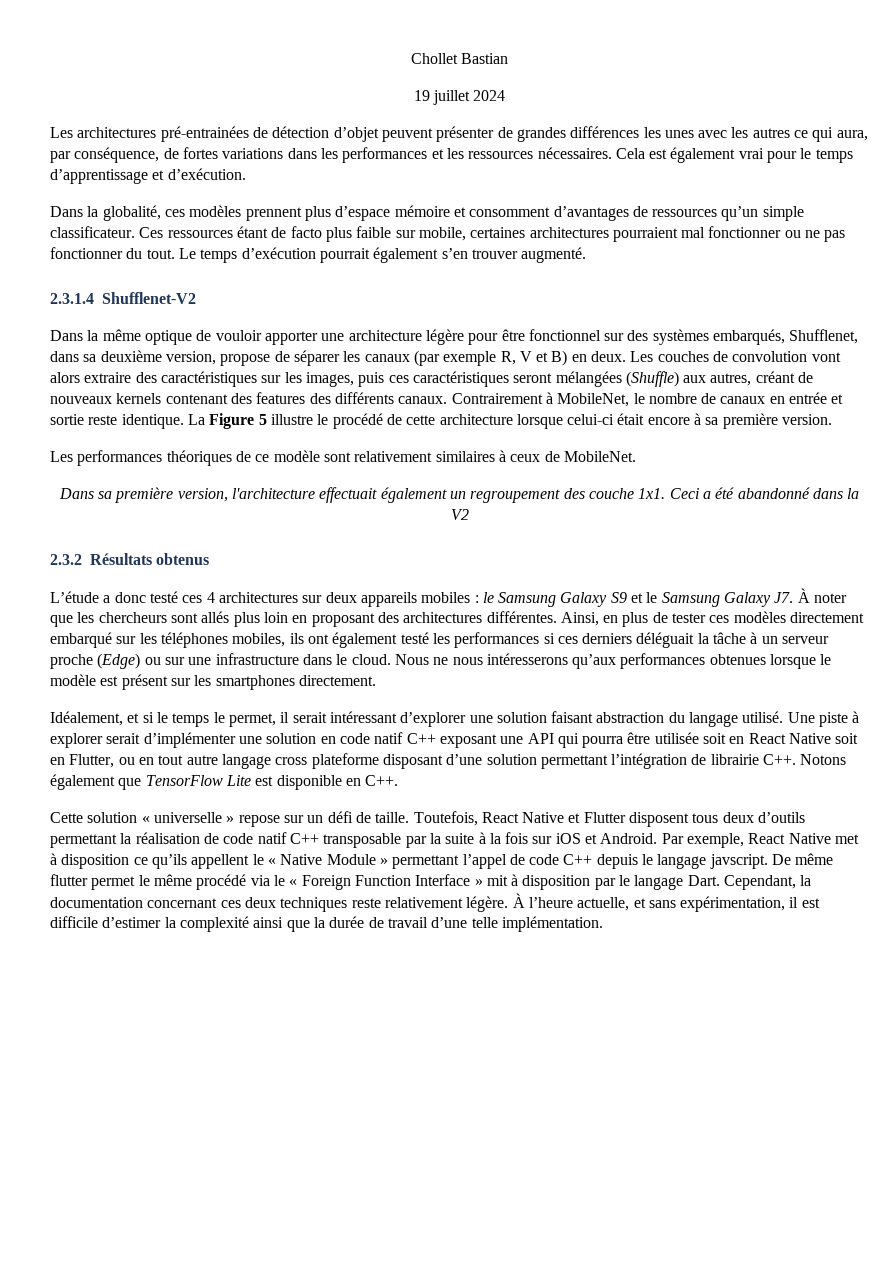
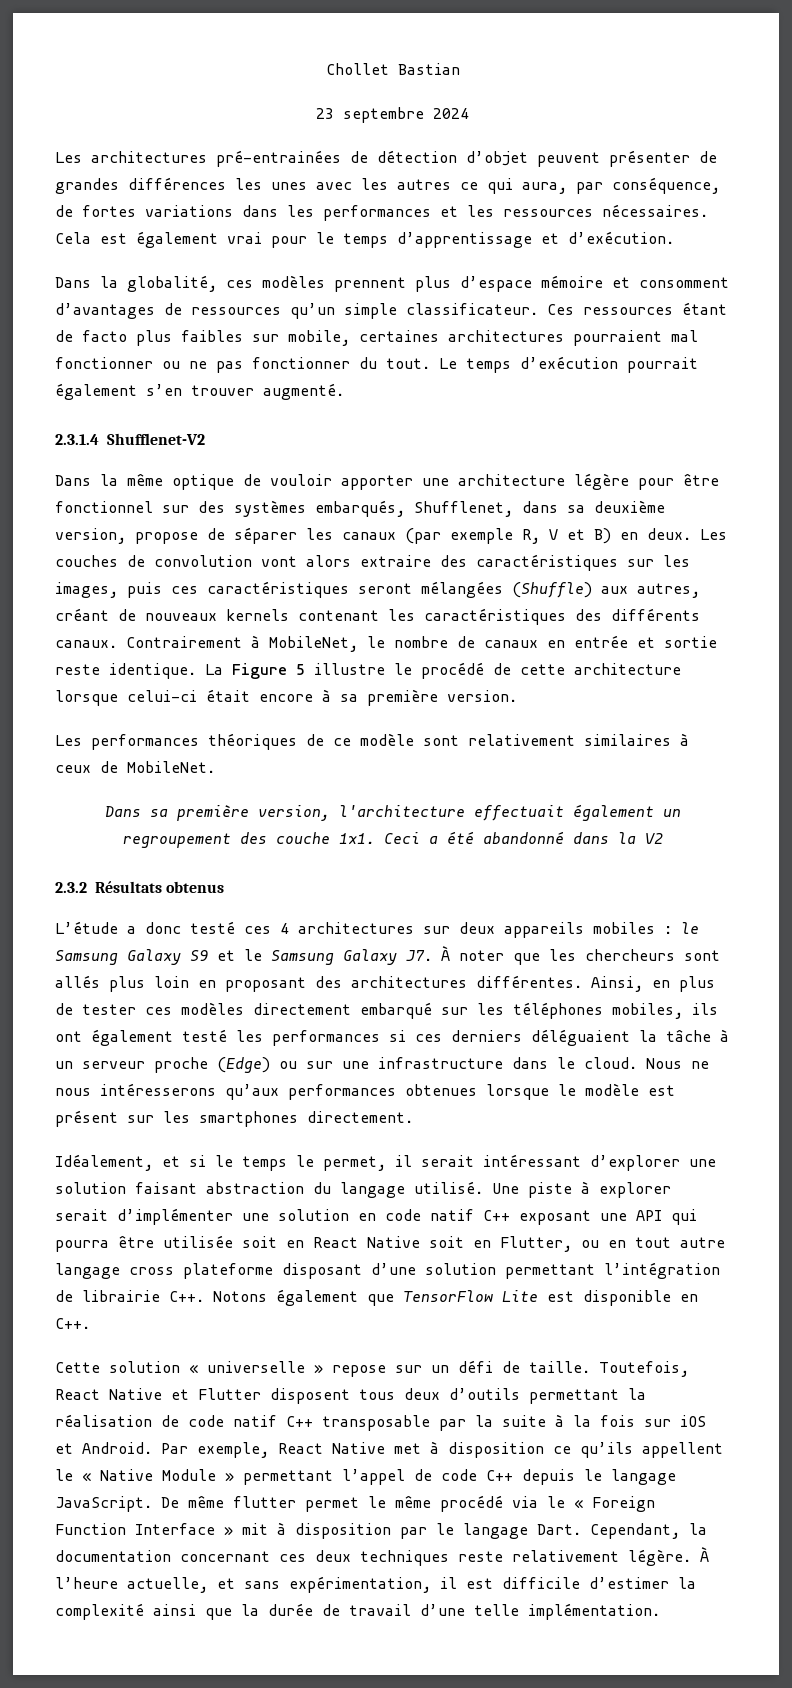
- 19 juillet 2024
+ 23 septembre 2024
- Ces ressources étant de facto plus faible sur mobile, certaines architectures pourraient mal fonctionner ou ne pas fonctionner du tout.
+ Ces ressources étant de facto plus faibles sur mobile, certaines architectures pourraient mal fonctionner ou ne pas fonctionner du tout.
- Les couches de convolution vont alors extraire des caractéristiques sur les images, puis ces caractéristiques seront mélangées (Shuffle) aux autres, créant de nouveaux kernels contenant des features des différents canaux.
+ Les couches de convolution vont alors extraire des caractéristiques sur les images, puis ces caractéristiques seront mélangées (Shuffle) aux autres, créant de nouveaux kernels contenant les caractéristiques des différents canaux.
- Ainsi, en plus de tester ces modèles directement embarqué sur les téléphones mobiles, ils ont également testé les performances si ces derniers déléguait la tâche à un serveur proche (Edge) ou sur une infrastructure dans le cloud.
+ Ainsi, en plus de tester ces modèles directement embarqué sur les téléphones mobiles, ils ont également testé les performances si ces derniers déléguaient la tâche à un serveur proche (Edge) ou sur une infrastructure dans le cloud.
- Par exemple, React Native met à disposition ce qu’ils appellent le « Native Module » permettant l’appel de code C++ depuis le langage javscript.
+ Par exemple, React Native met à disposition ce qu’ils appellent le « Native Module » permettant l’appel de code C++ depuis le langage JavaScript.

